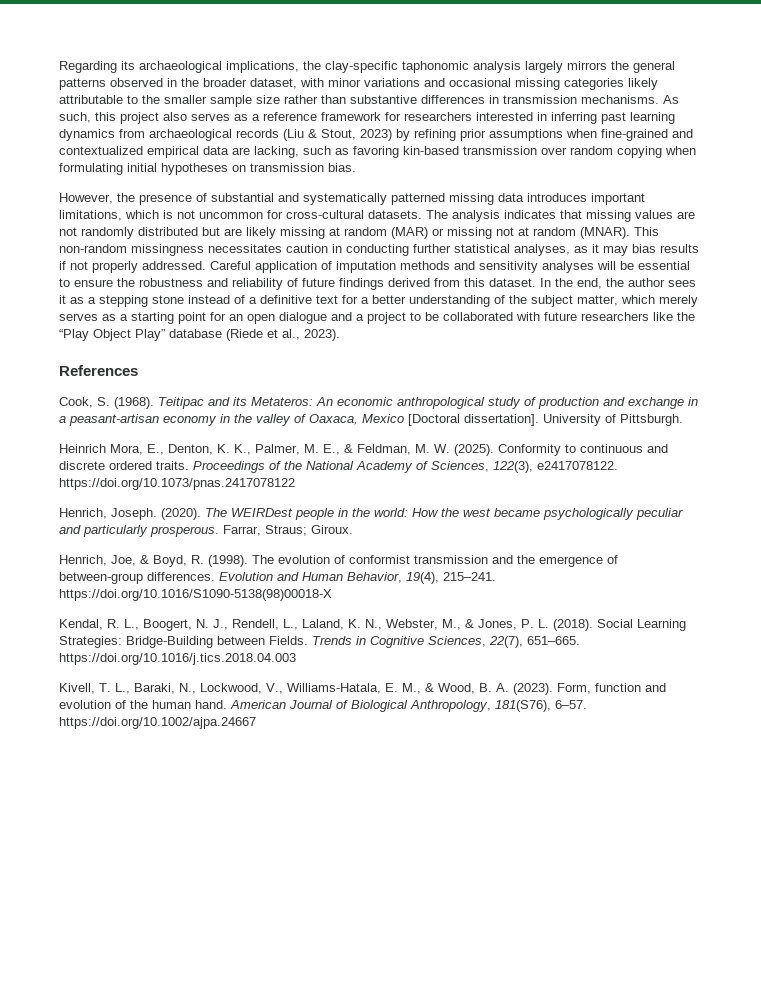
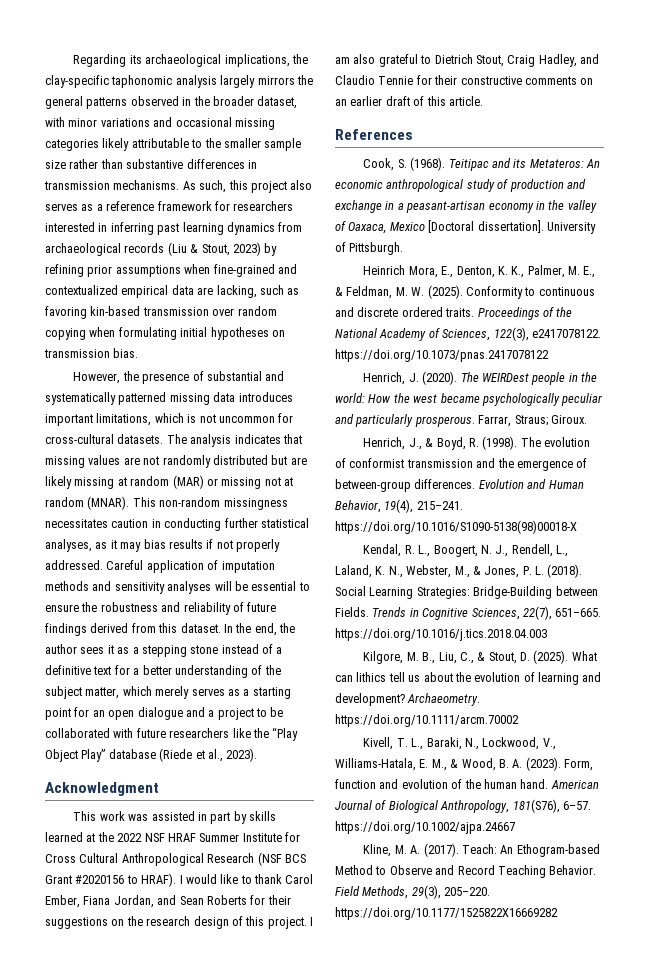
+ Acknowledgment
+ This work was assisted in part by skills learned at the 2022 NSF HRAF Summer Institute for Cross Cultural Anthropological Research (NSF BCS Grant #2020156 to HRAF). I would like to thank Carol Ember, Fiana Jordan, and Sean Roberts for their suggestions on the research design of this project. I am also grateful to Dietrich Stout, Craig Hadley, and Claudio Tennie for their constructive comments on an earlier draft of this article.
- Henrich, Joseph. (2020).
+ Henrich, J. (2020).
- Henrich, Joe, & Boyd, R. (1998).
+ Henrich, J., & Boyd, R. (1998).
+ Kilgore, M. B., Liu, C., & Stout, D. (2025). What can lithics tell us about the evolution of learning and development? Archaeometry. https://doi.org/10.1111/arcm.70002
+ Kline, M. A. (2017). Teach: An Ethogram-based Method to Observe and Record Teaching Behavior. Field Methods, 29(3), 205–220. https://doi.org/10.1177/1525822X16669282

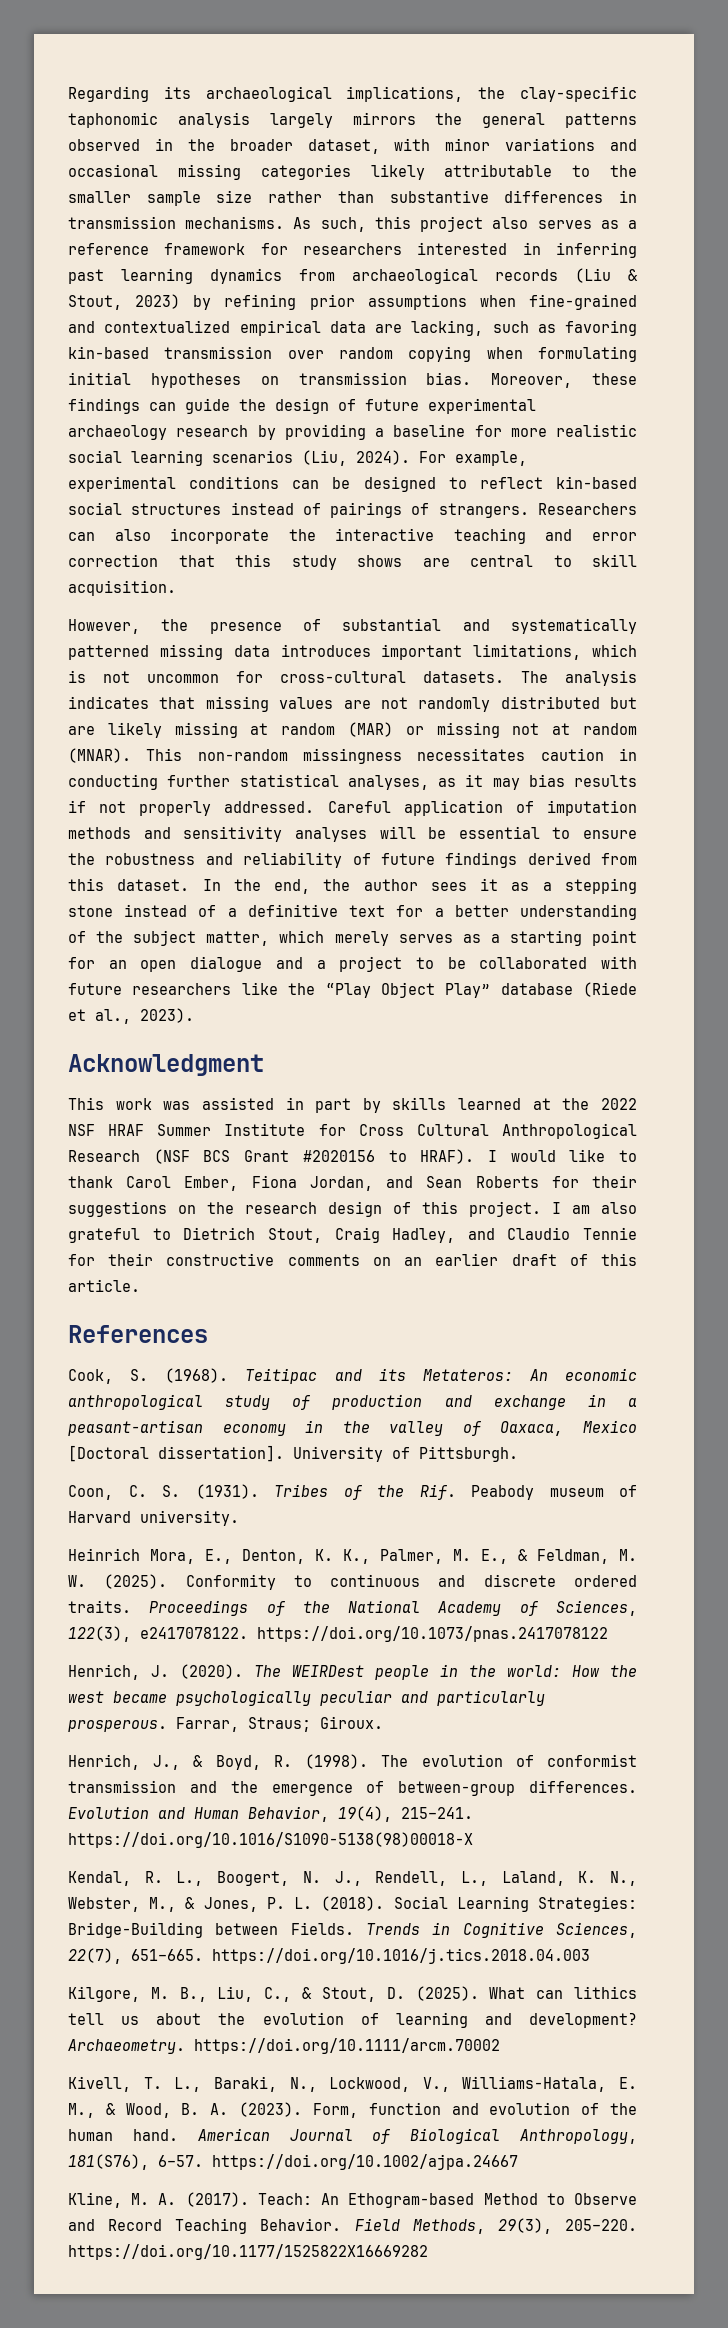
+ Moreover, these findings can guide the design of future experimental archaeology research by providing a baseline for more realistic social learning scenarios (Liu, 2024). For example, experimental conditions can be designed to reflect kin-based social structures instead of pairings of strangers. Researchers can also incorporate the interactive teaching and error correction that this study shows are central to skill acquisition.
- I would like to thank Carol Ember, Fiana Jordan, and Sean Roberts for their suggestions on the research design of this project.
+ I would like to thank Carol Ember, Fiona Jordan, and Sean Roberts for their suggestions on the research design of this project.
+ Coon, C. S. (1931). Tribes of the Rif. Peabody museum of Harvard university.

